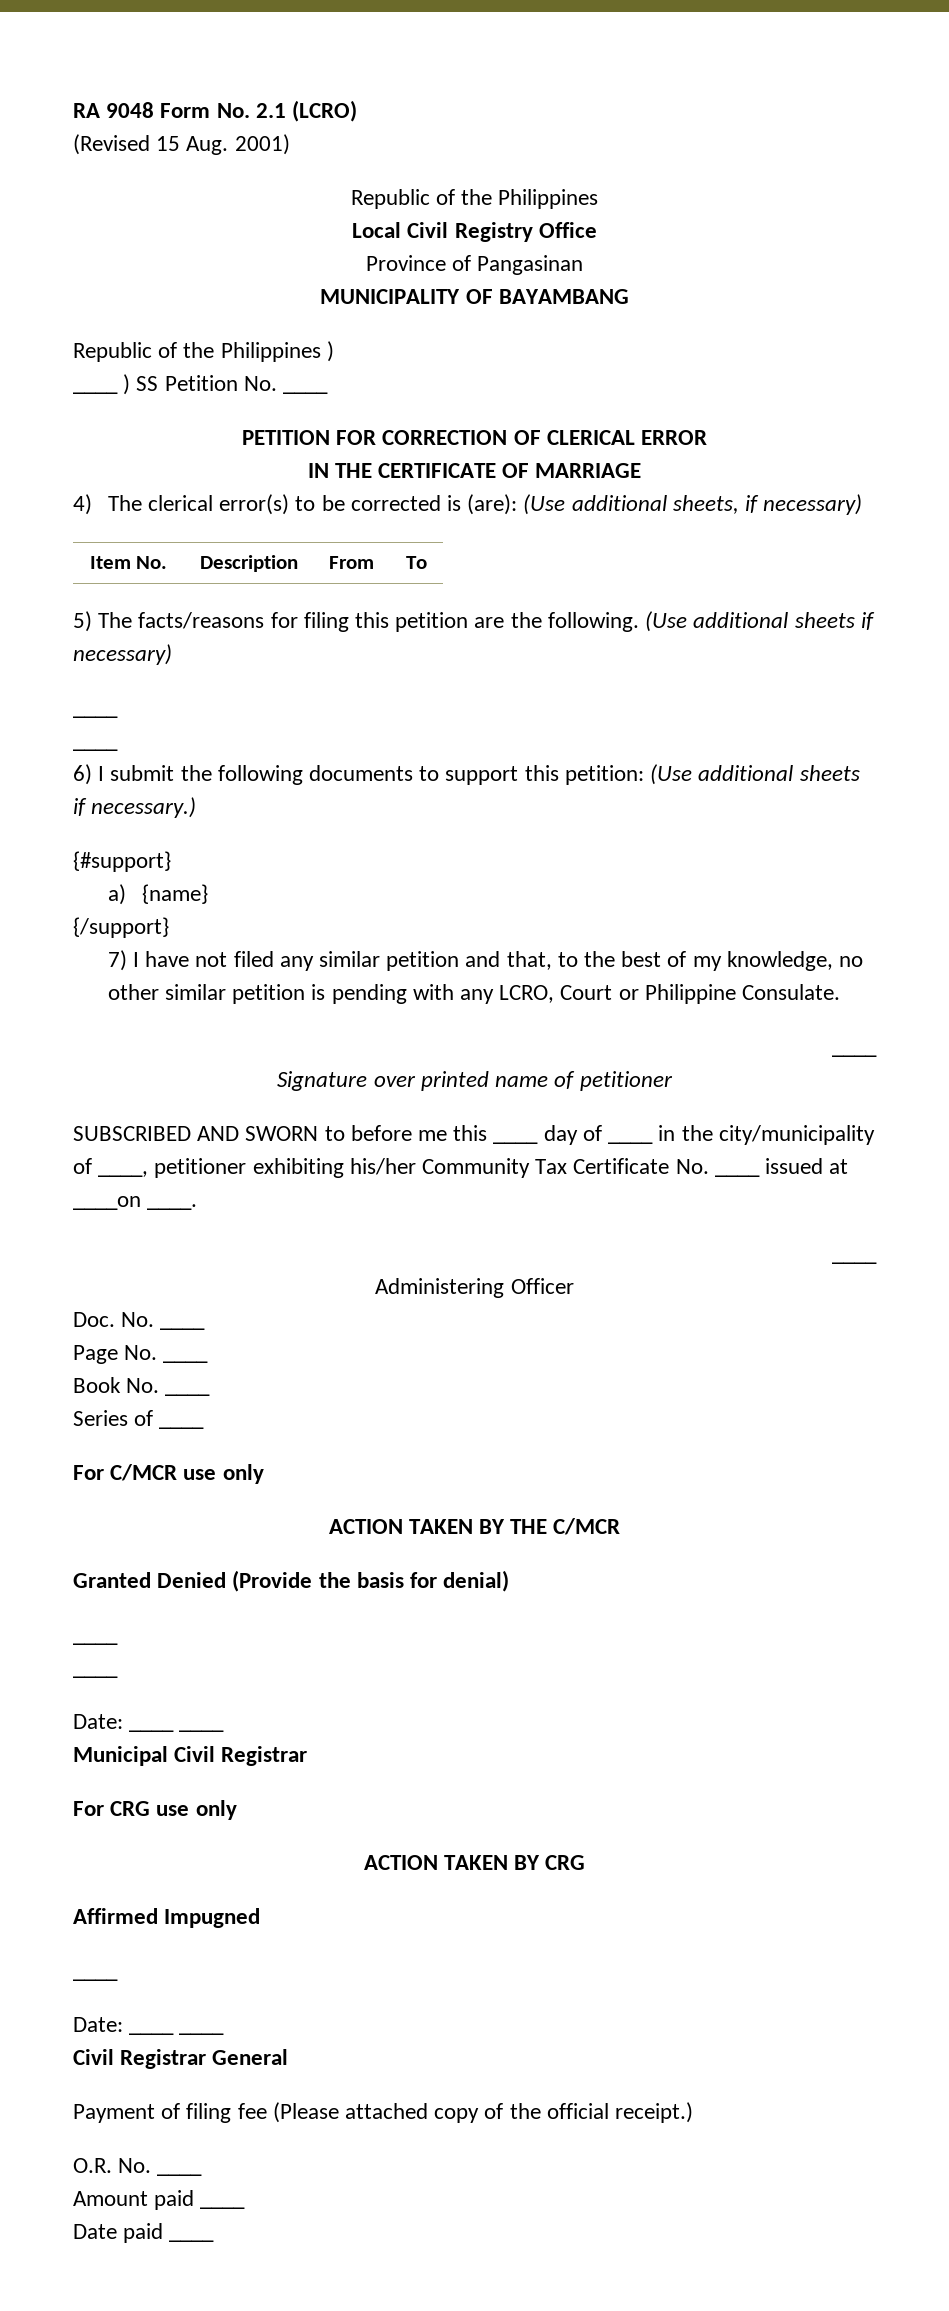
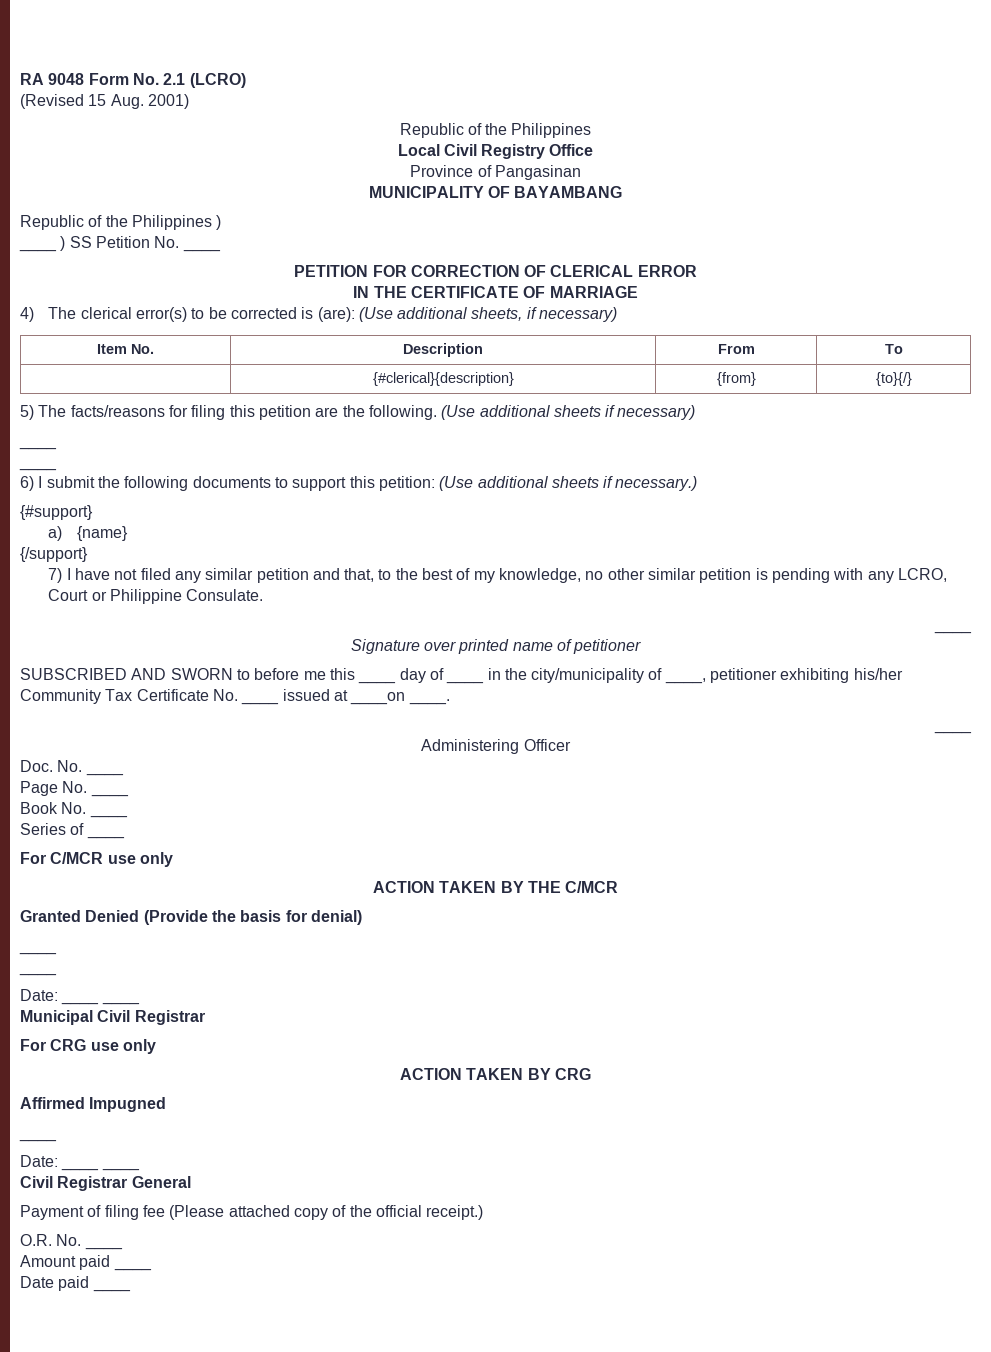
+ | {#clerical}{description} | {from} | {to}{/}

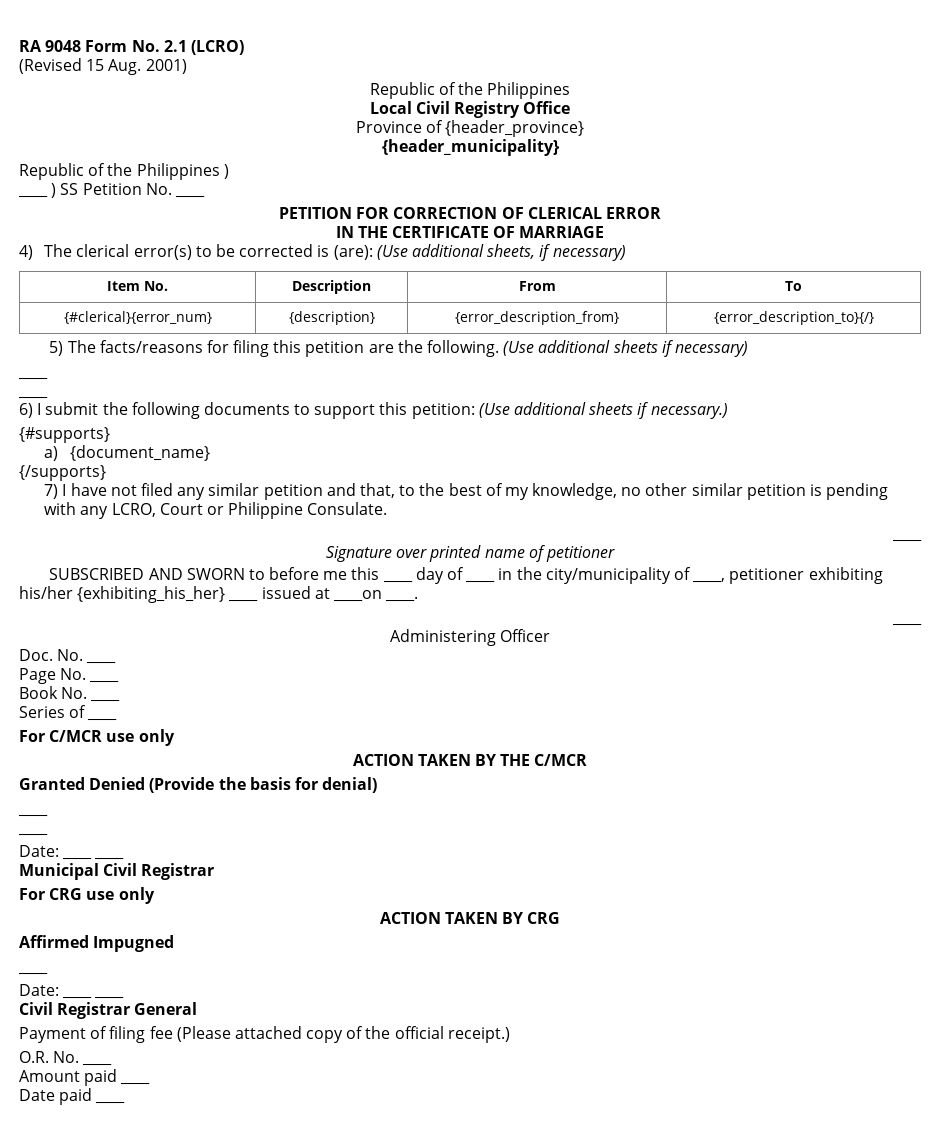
- Province of Pangasinan
- MUNICIPALITY OF BAYAMBANG
+ Province of {header_province}
+ {header_municipality}
- | {#clerical}{description} | {from} | {to}{/}
+ {#clerical}{error_num} | {description} | {error_description_from} | {error_description_to}{/}
- {#support}
+ {#supports}
- a) {name}
- {/support}
+ a) {document_name}
+ {/supports}
- SUBSCRIBED AND SWORN to before me this ____ day of ____ in the city/municipality of ____, petitioner exhibiting his/her Community Tax Certificate No. ____ issued at ____on ____.
+ SUBSCRIBED AND SWORN to before me this ____ day of ____ in the city/municipality of ____, petitioner exhibiting his/her {exhibiting_his_her} ____ issued at ____on ____.

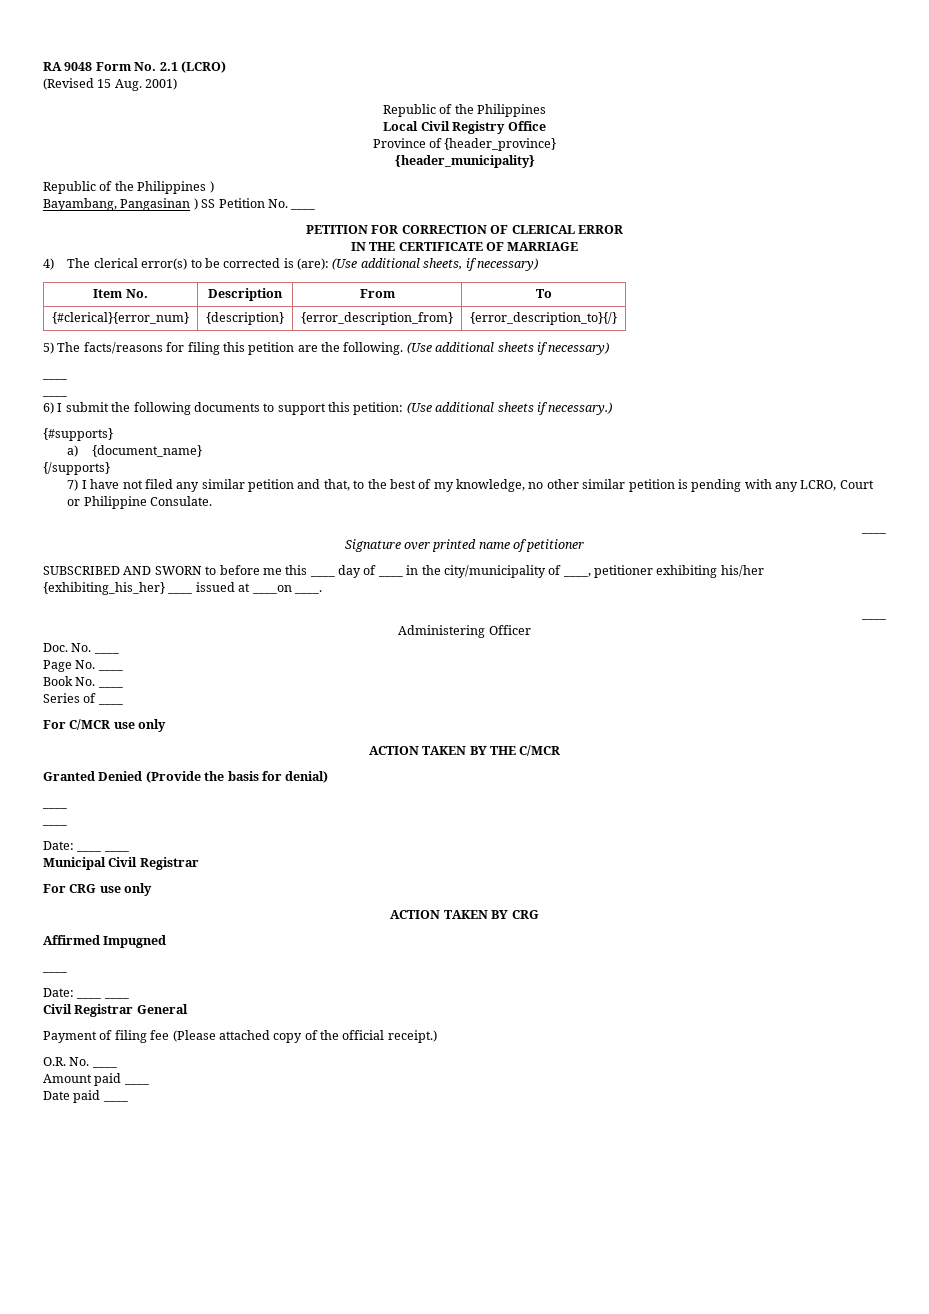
- ____ ) SS Petition No. ____
+ Bayambang, Pangasinan ) SS Petition No. ____

